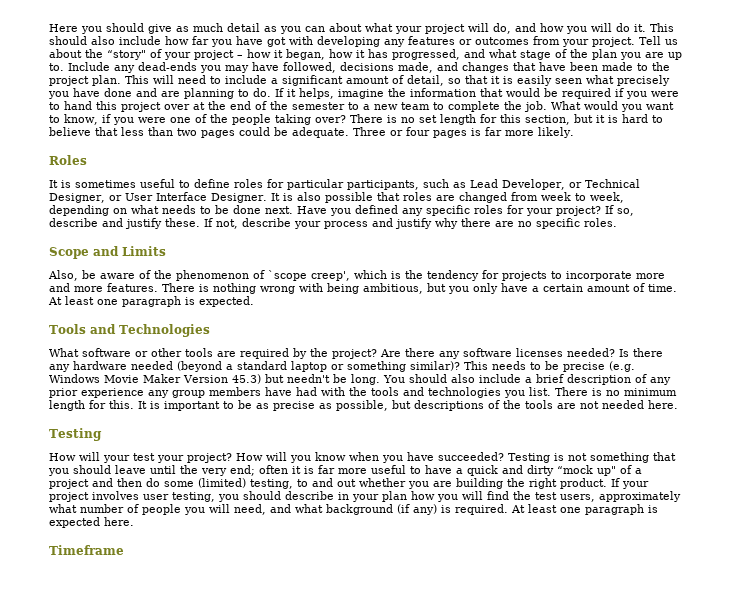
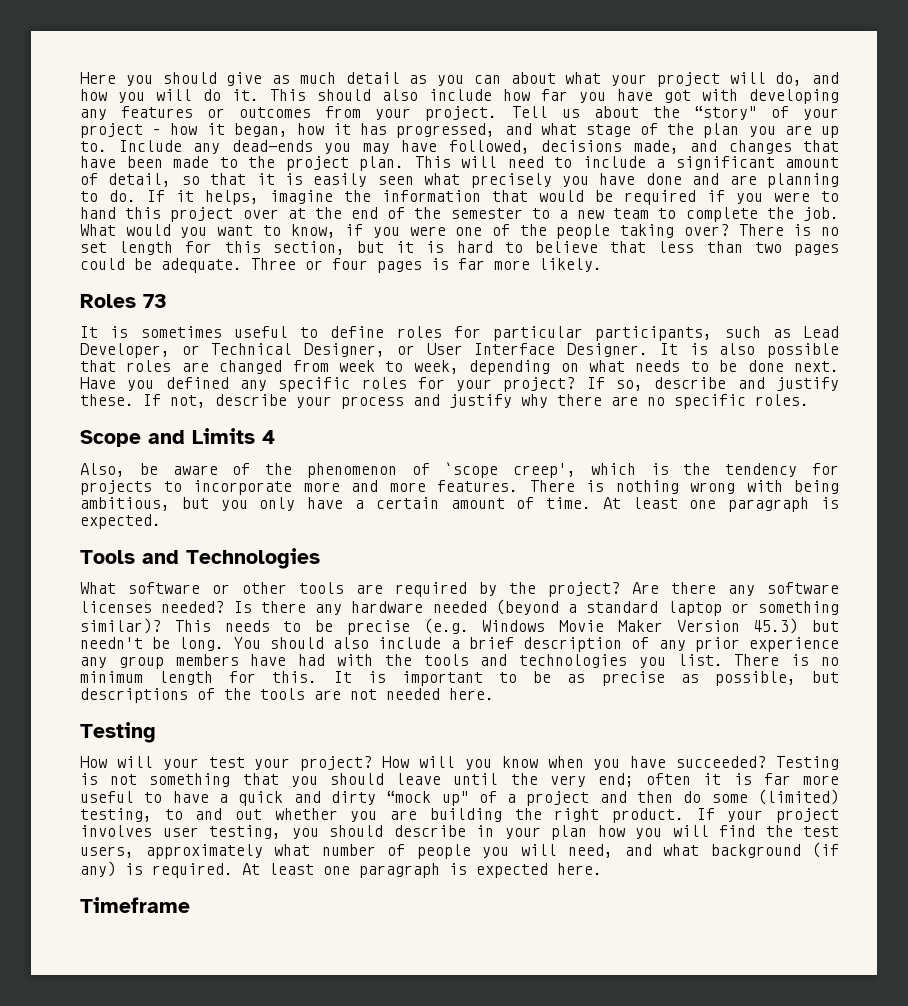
- Roles
+ Roles 73
- Scope and Limits
+ Scope and Limits 4

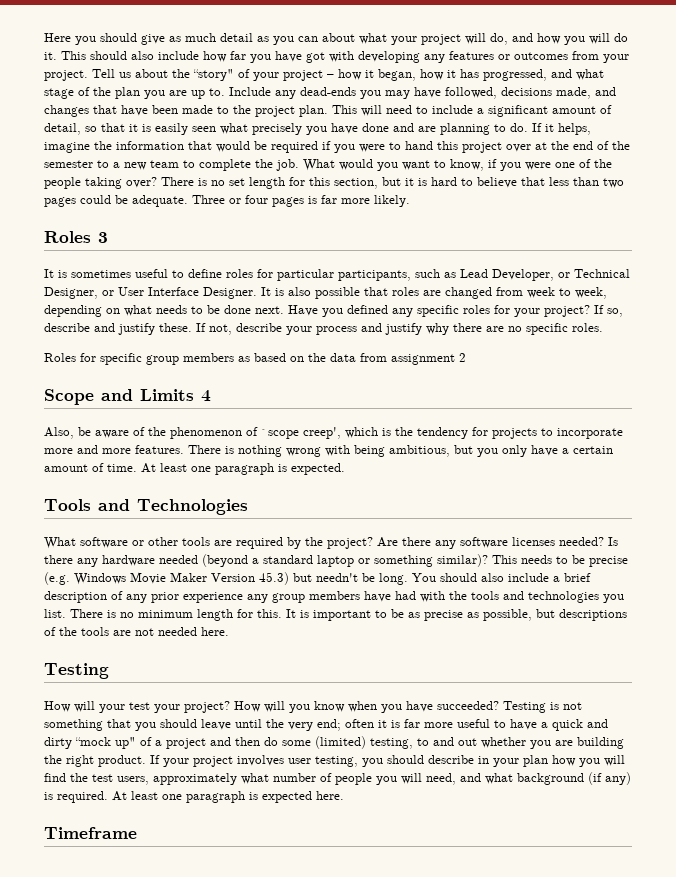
- Roles 73
+ Roles 3
+ Roles for specific group members as based on the data from assignment 2

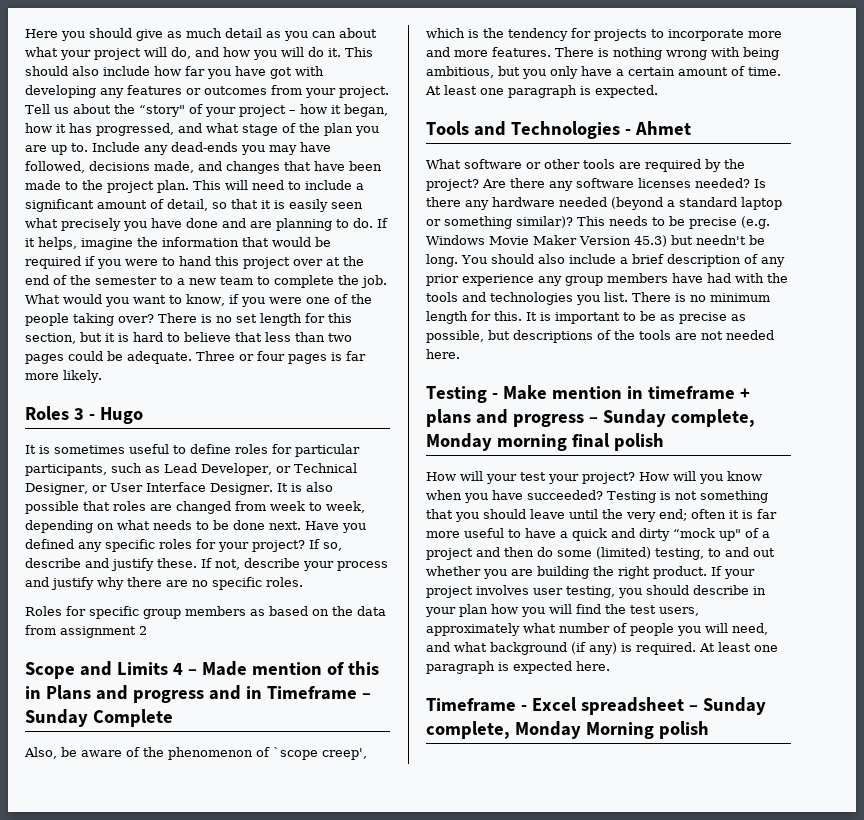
- Roles 3
+ Roles 3 - Hugo
- Scope and Limits 4
+ Scope and Limits 4 – Made mention of this in Plans and progress and in Timeframe – Sunday Complete
- Tools and Technologies
+ Tools and Technologies - Ahmet
  It is important to be as precise as possible, but descriptions of the tools are not needed here.
- Testing
+ Testing - Make mention in timeframe + plans and progress – Sunday complete, Monday morning final polish
- Timeframe
+ Timeframe - Excel spreadsheet – Sunday complete, Monday Morning polish

